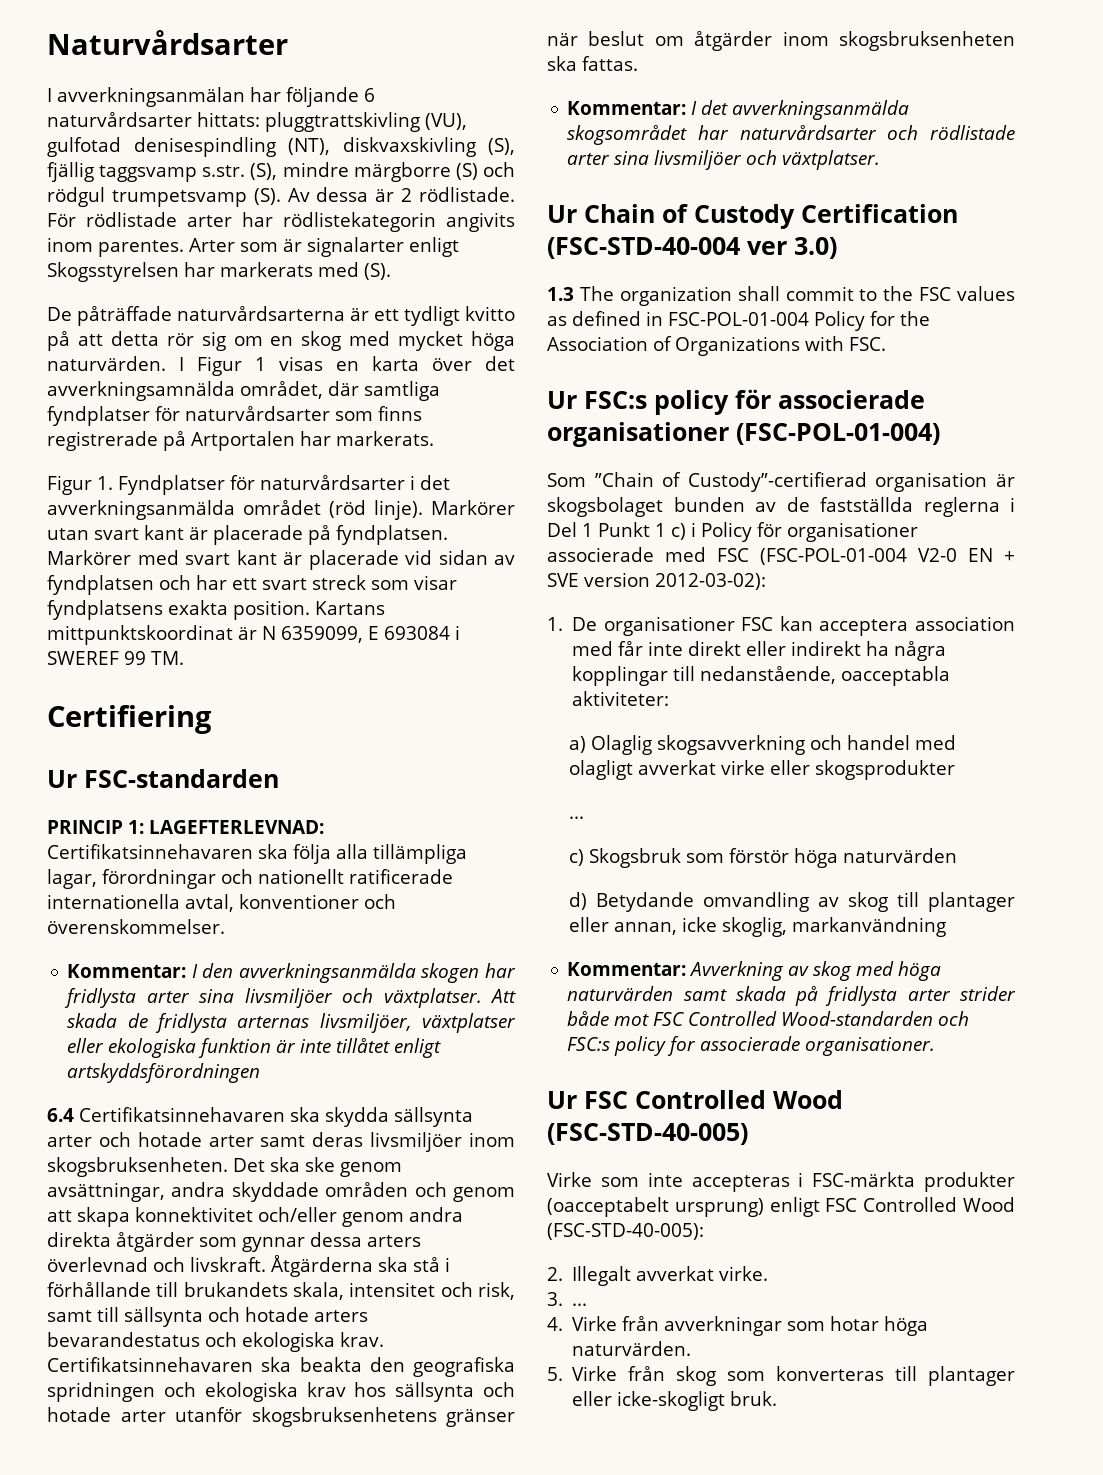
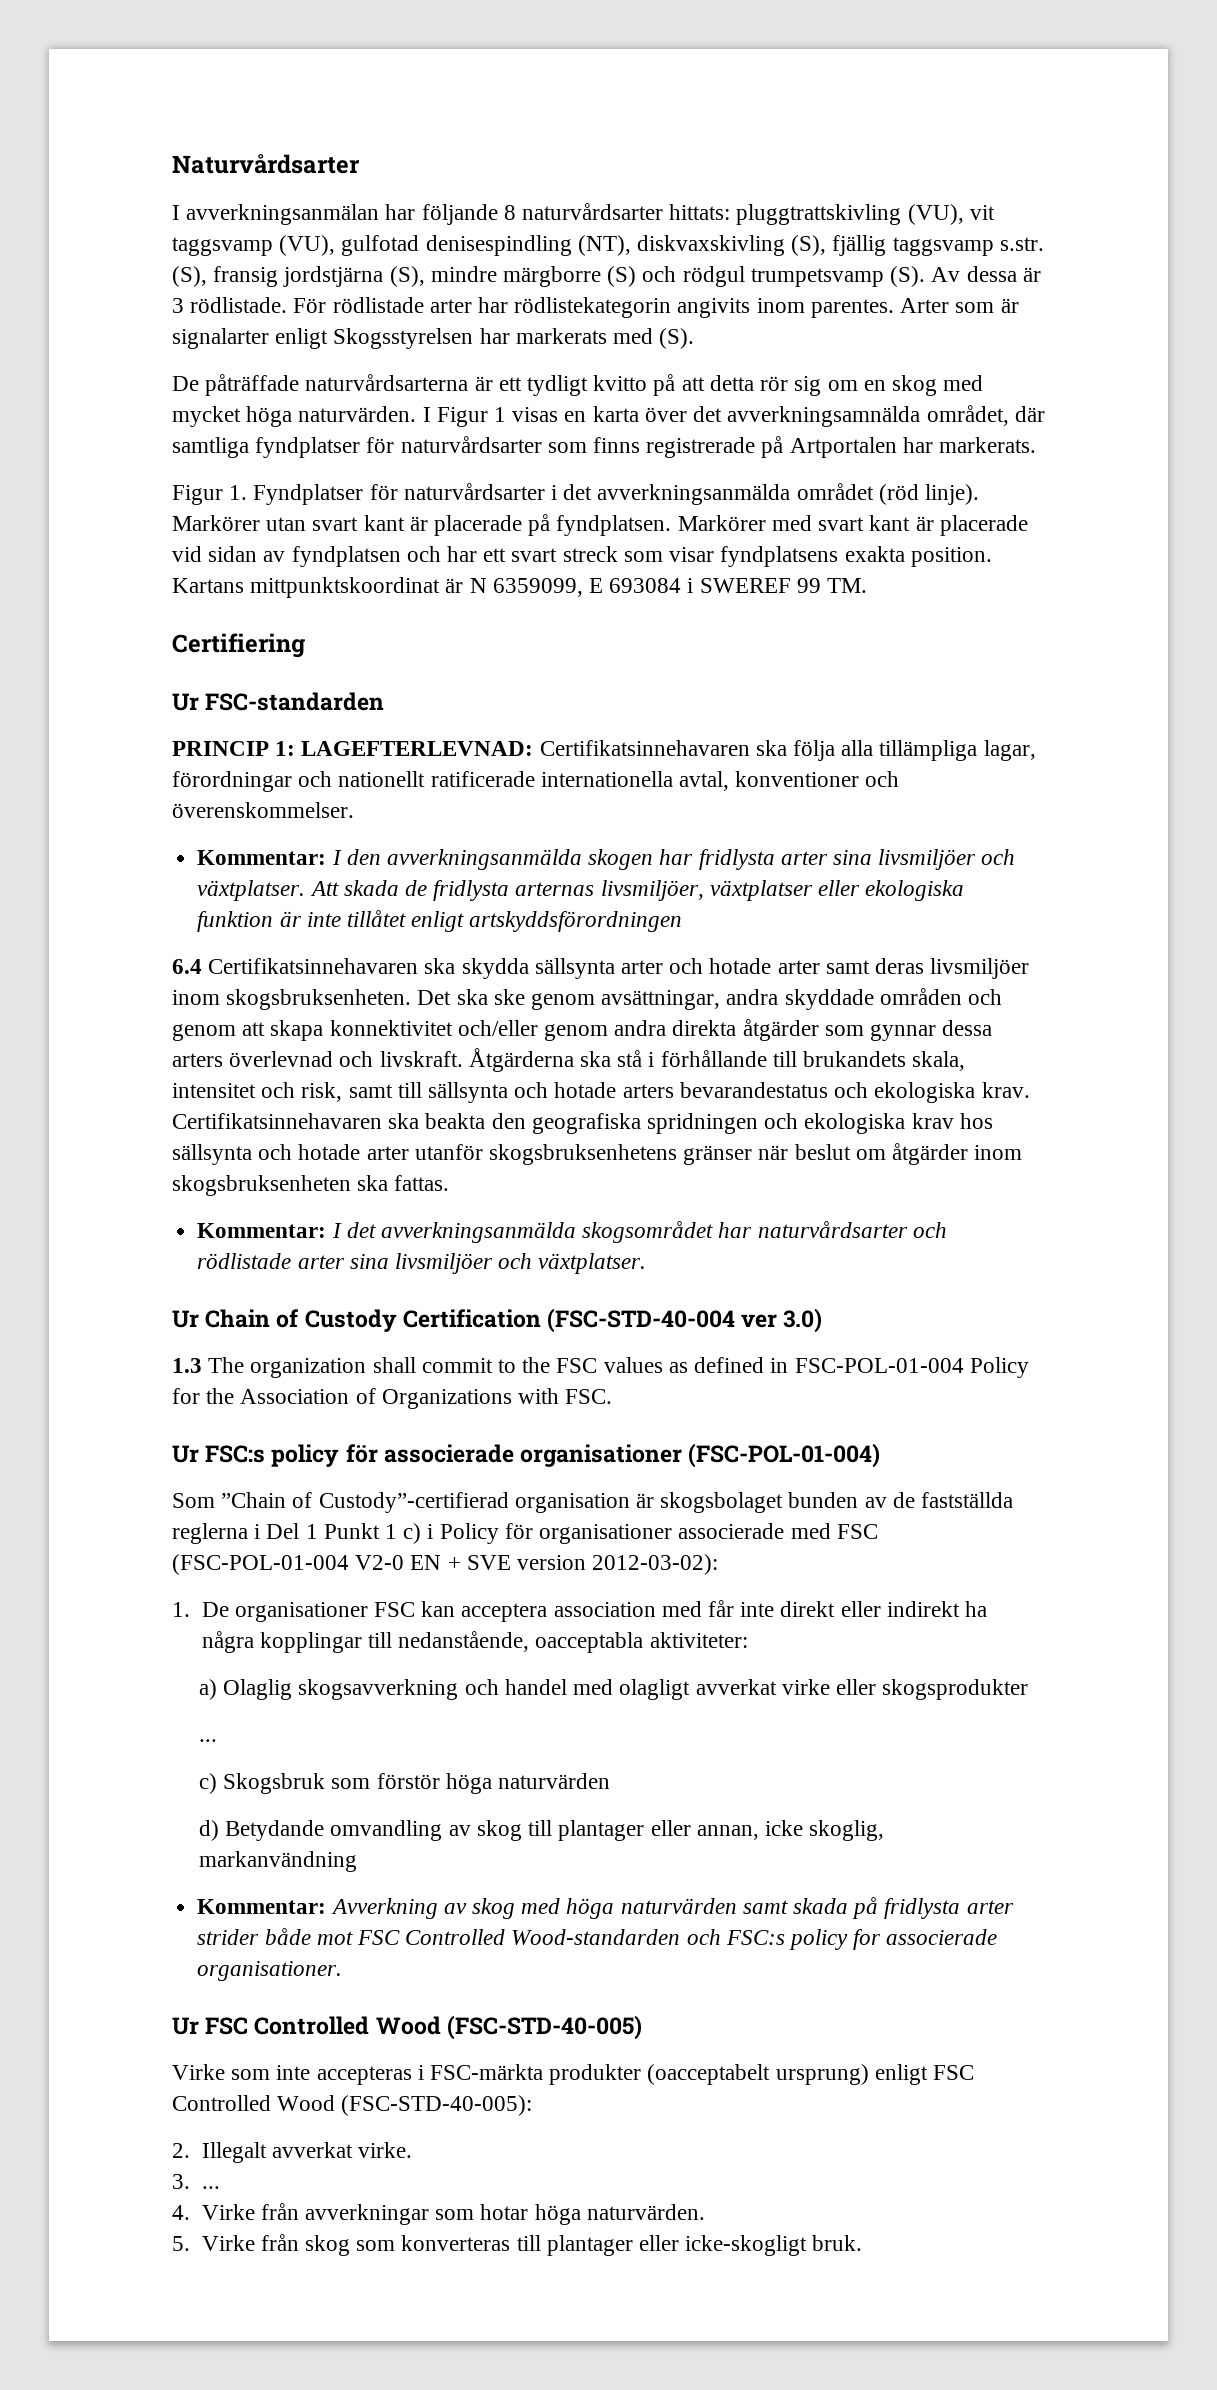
- I avverkningsanmälan har följande 6 naturvårdsarter hittats: pluggtrattskivling (VU), gulfotad denisespindling (NT), diskvaxskivling (S), fjällig taggsvamp s.str. (S), mindre märgborre (S) och rödgul trumpetsvamp (S). Av dessa är 2 rödlistade.
+ I avverkningsanmälan har följande 8 naturvårdsarter hittats: pluggtrattskivling (VU), vit taggsvamp (VU), gulfotad denisespindling (NT), diskvaxskivling (S), fjällig taggsvamp s.str. (S), fransig jordstjärna (S), mindre märgborre (S) och rödgul trumpetsvamp (S). Av dessa är 3 rödlistade.

